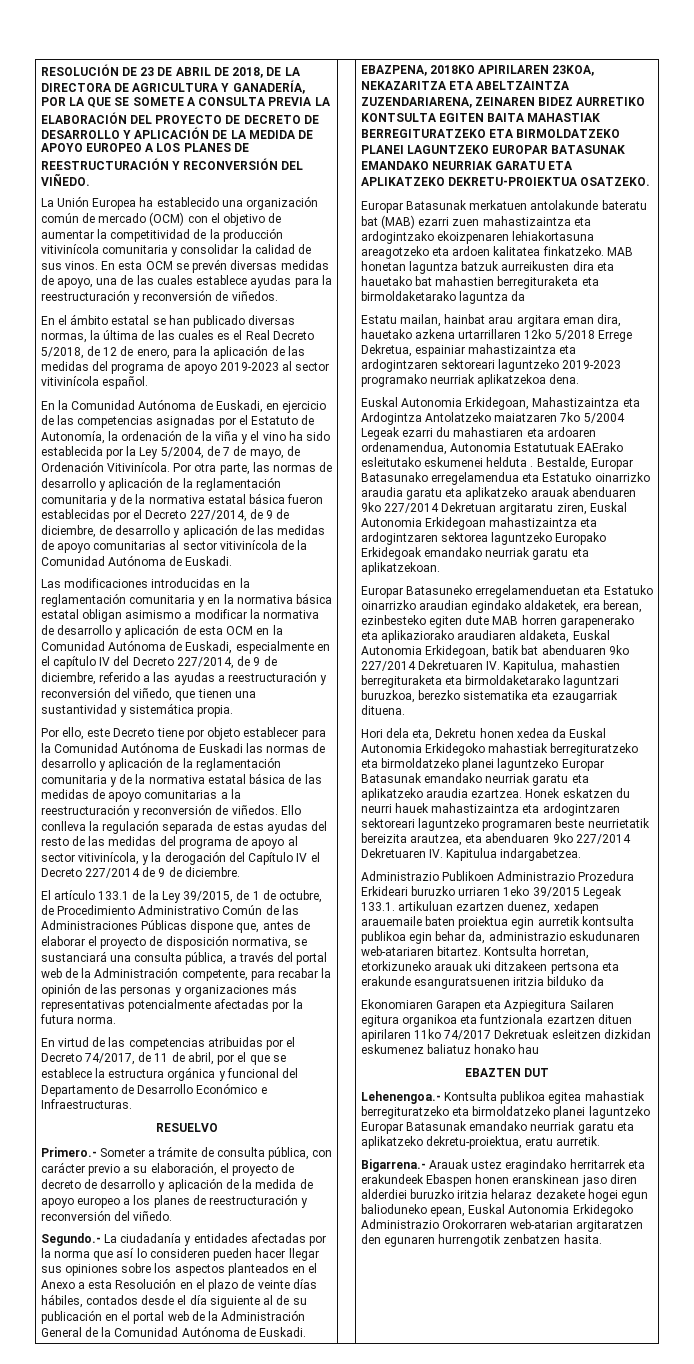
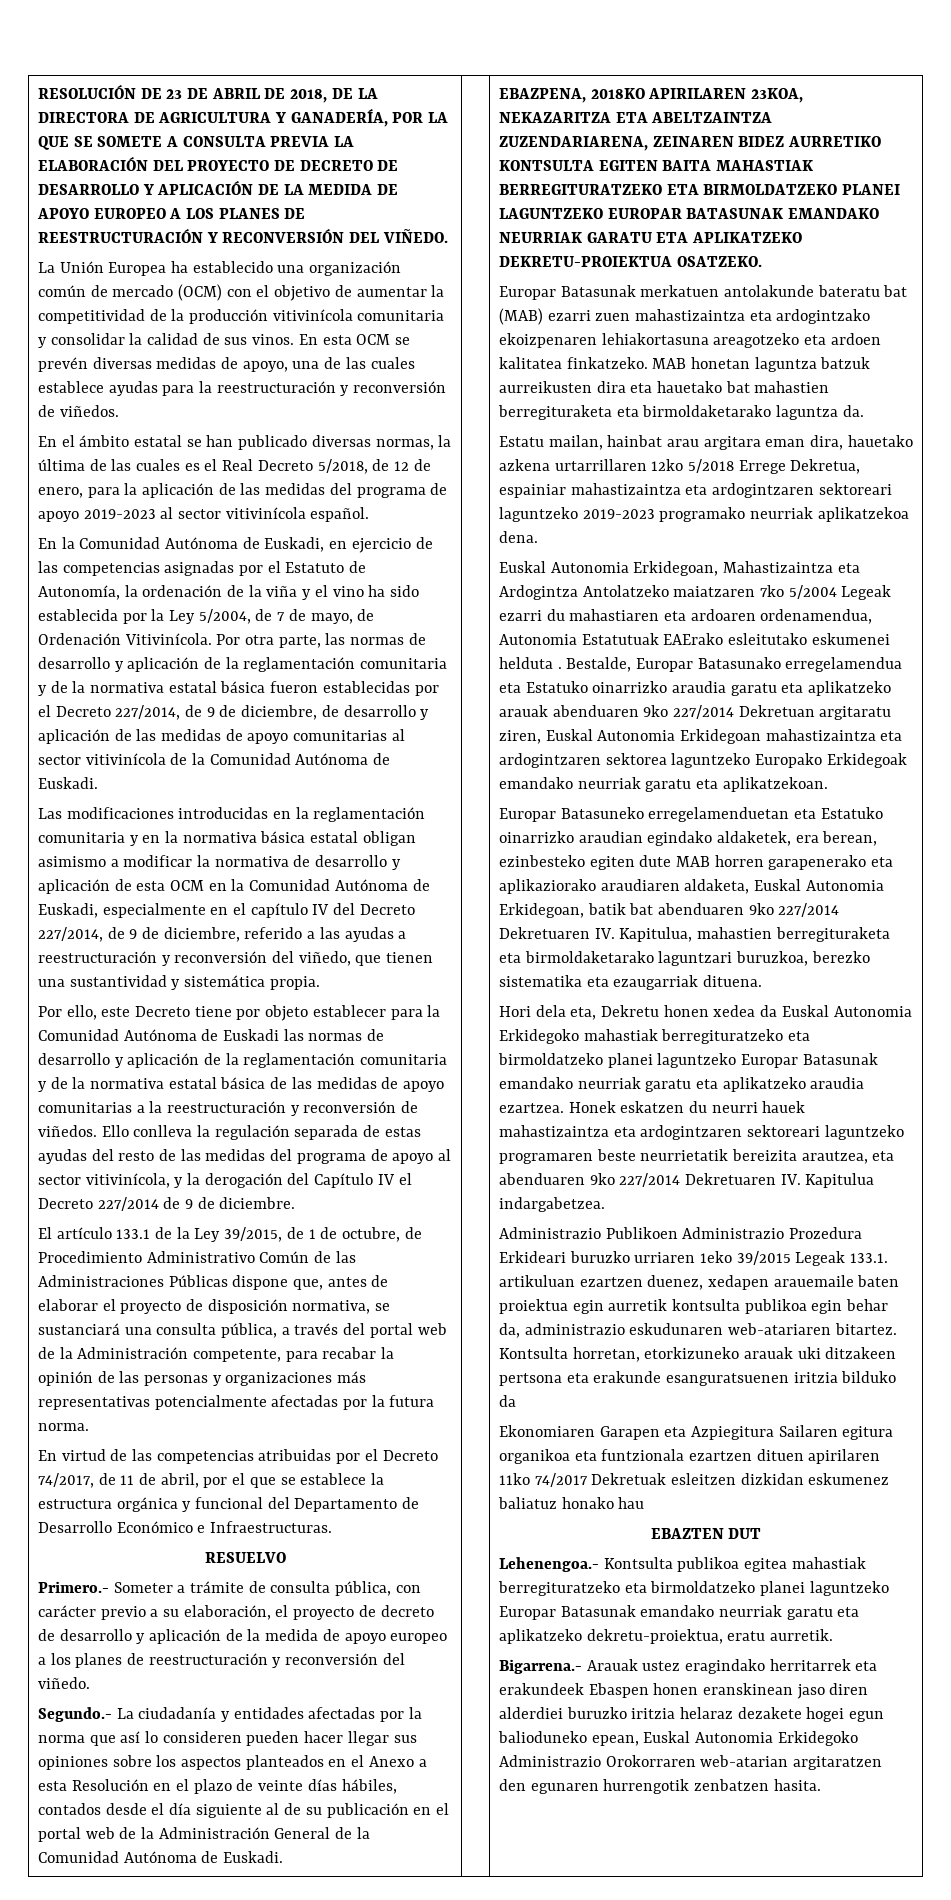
- MAB honetan laguntza batzuk aurreikusten dira eta hauetako bat mahastien berregituraketa eta birmoldaketarako laguntza da
+ MAB honetan laguntza batzuk aurreikusten dira eta hauetako bat mahastien berregituraketa eta birmoldaketarako laguntza da.

